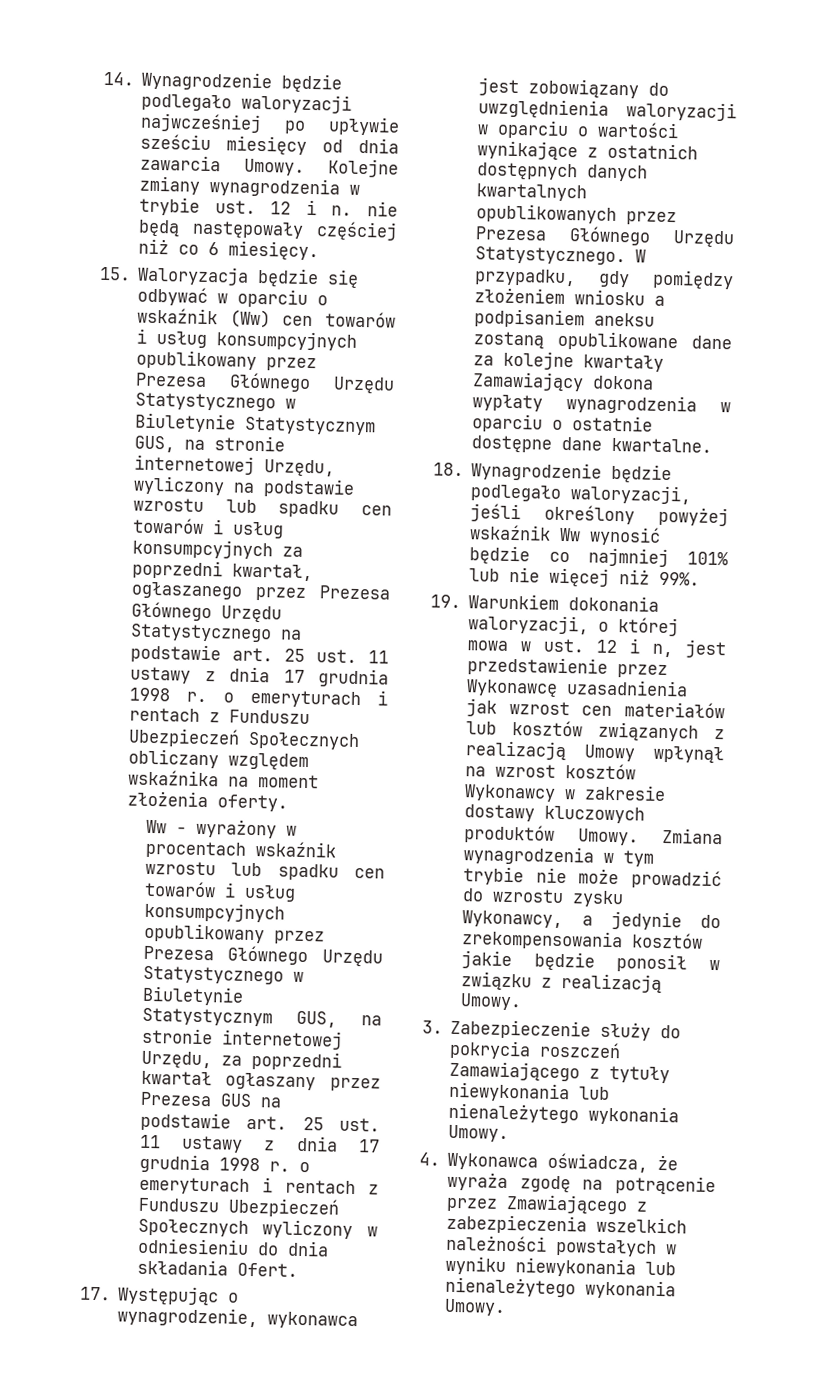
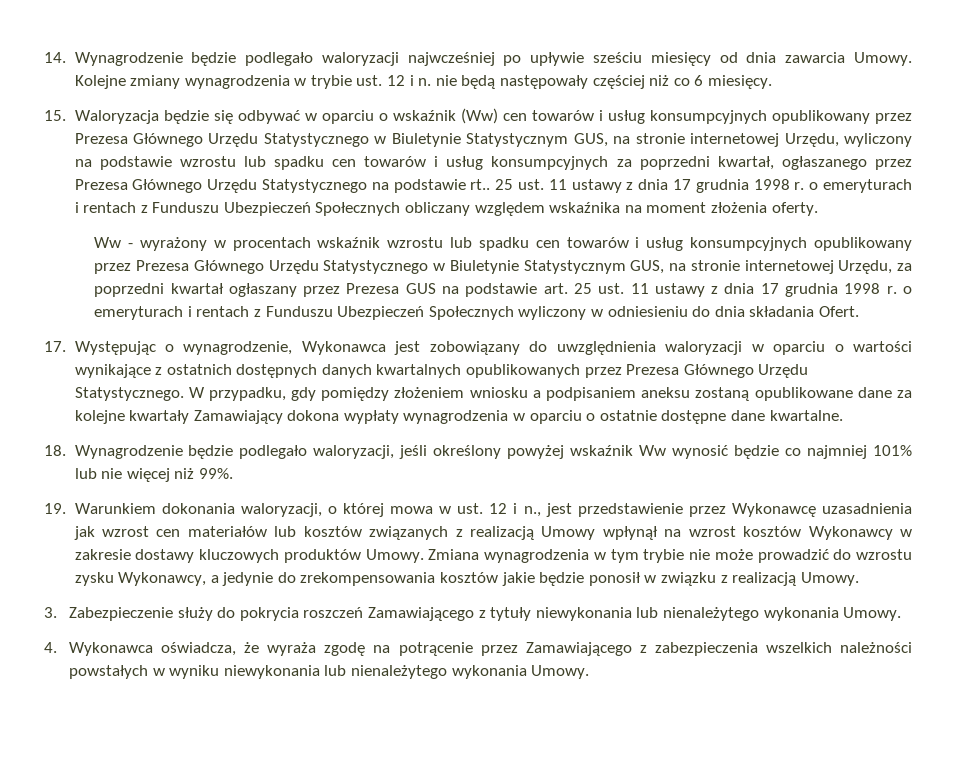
- 15. Waloryzacja będzie się odbywać w oparciu o wskaźnik (Ww) cen towarów i usług konsumpcyjnych opublikowany przez Prezesa Głównego Urzędu Statystycznego w Biuletynie Statystycznym GUS, na stronie internetowej Urzędu, wyliczony na podstawie wzrostu lub spadku cen towarów i usług konsumpcyjnych za poprzedni kwartał, ogłaszanego przez Prezesa Głównego Urzędu Statystycznego na podstawie art. 25 ust. 11 ustawy z dnia 17 grudnia 1998 r. o emeryturach i rentach z Funduszu Ubezpieczeń Społecznych obliczany względem wskaźnika na moment złożenia oferty.
+ 15. Waloryzacja będzie się odbywać w oparciu o wskaźnik (Ww) cen towarów i usług konsumpcyjnych opublikowany przez Prezesa Głównego Urzędu Statystycznego w Biuletynie Statystycznym GUS, na stronie internetowej Urzędu, wyliczony na podstawie wzrostu lub spadku cen towarów i usług konsumpcyjnych za poprzedni kwartał, ogłaszanego przez Prezesa Głównego Urzędu Statystycznego na podstawie rt.. 25 ust. 11 ustawy z dnia 17 grudnia 1998 r. o emeryturach i rentach z Funduszu Ubezpieczeń Społecznych obliczany względem wskaźnika na moment złożenia oferty.
- 17. Występując o wynagrodzenie, wykonawca jest zobowiązany do uwzględnienia waloryzacji w oparciu o wartości wynikające z ostatnich dostępnych danych kwartalnych opublikowanych przez Prezesa Głównego Urzędu Statystycznego.
+ 17. Występując o wynagrodzenie, Wykonawca jest zobowiązany do uwzględnienia waloryzacji w oparciu o wartości wynikające z ostatnich dostępnych danych kwartalnych opublikowanych przez Prezesa Głównego Urzędu Statystycznego.
- 19. Warunkiem dokonania waloryzacji, o której mowa w ust. 12 i n, jest przedstawienie przez Wykonawcę uzasadnienia jak wzrost cen materiałów lub kosztów związanych z realizacją Umowy wpłynął na wzrost kosztów Wykonawcy w zakresie dostawy kluczowych produktów Umowy.
+ 19. Warunkiem dokonania waloryzacji, o której mowa w ust. 12 i n., jest przedstawienie przez Wykonawcę uzasadnienia jak wzrost cen materiałów lub kosztów związanych z realizacją Umowy wpłynął na wzrost kosztów Wykonawcy w zakresie dostawy kluczowych produktów Umowy.
- 4. Wykonawca oświadcza, że wyraża zgodę na potrącenie przez Zmawiającego z zabezpieczenia wszelkich należności powstałych w wyniku niewykonania lub nienależytego wykonania Umowy.
+ 4. Wykonawca oświadcza, że wyraża zgodę na potrącenie przez Zamawiającego z zabezpieczenia wszelkich należności powstałych w wyniku niewykonania lub nienależytego wykonania Umowy.

